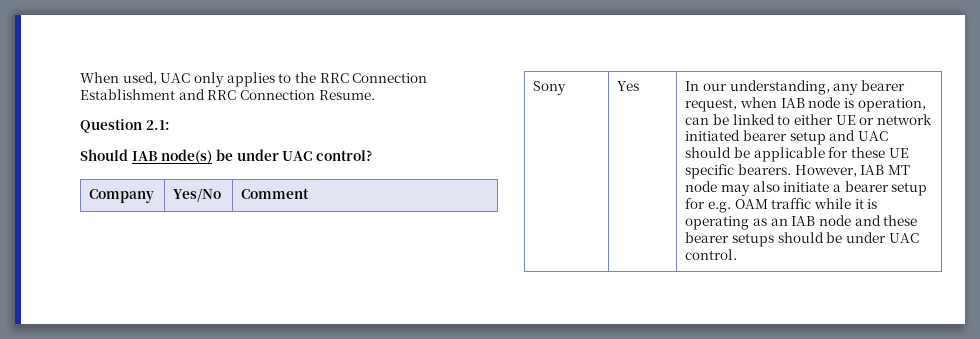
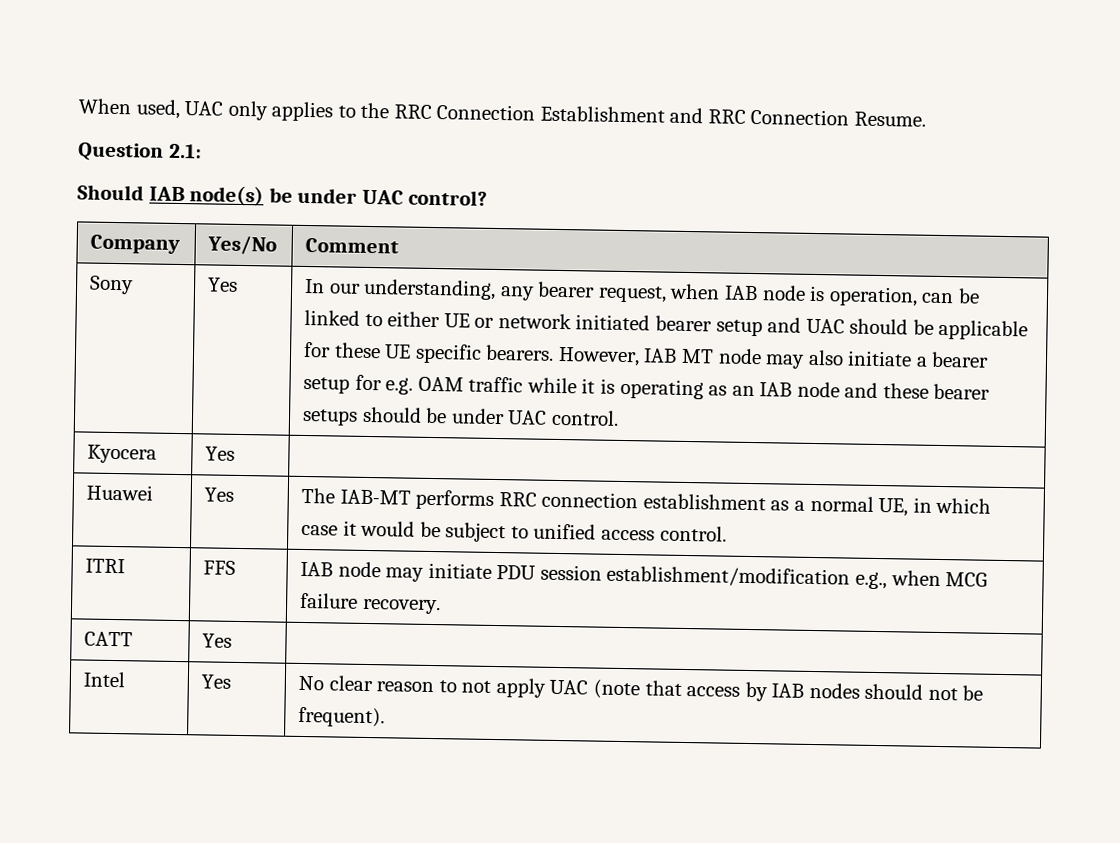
+ Kyocera | Yes |
+ Huawei | Yes | The IAB-MT performs RRC connection establishment as a normal UE, in which case it would be subject to unified access control.
+ ITRI | FFS | IAB node may initiate PDU session establishment/modification e.g., when MCG failure recovery.
+ CATT | Yes |
+ Intel | Yes | No clear reason to not apply UAC (note that access by IAB nodes should not be frequent).

